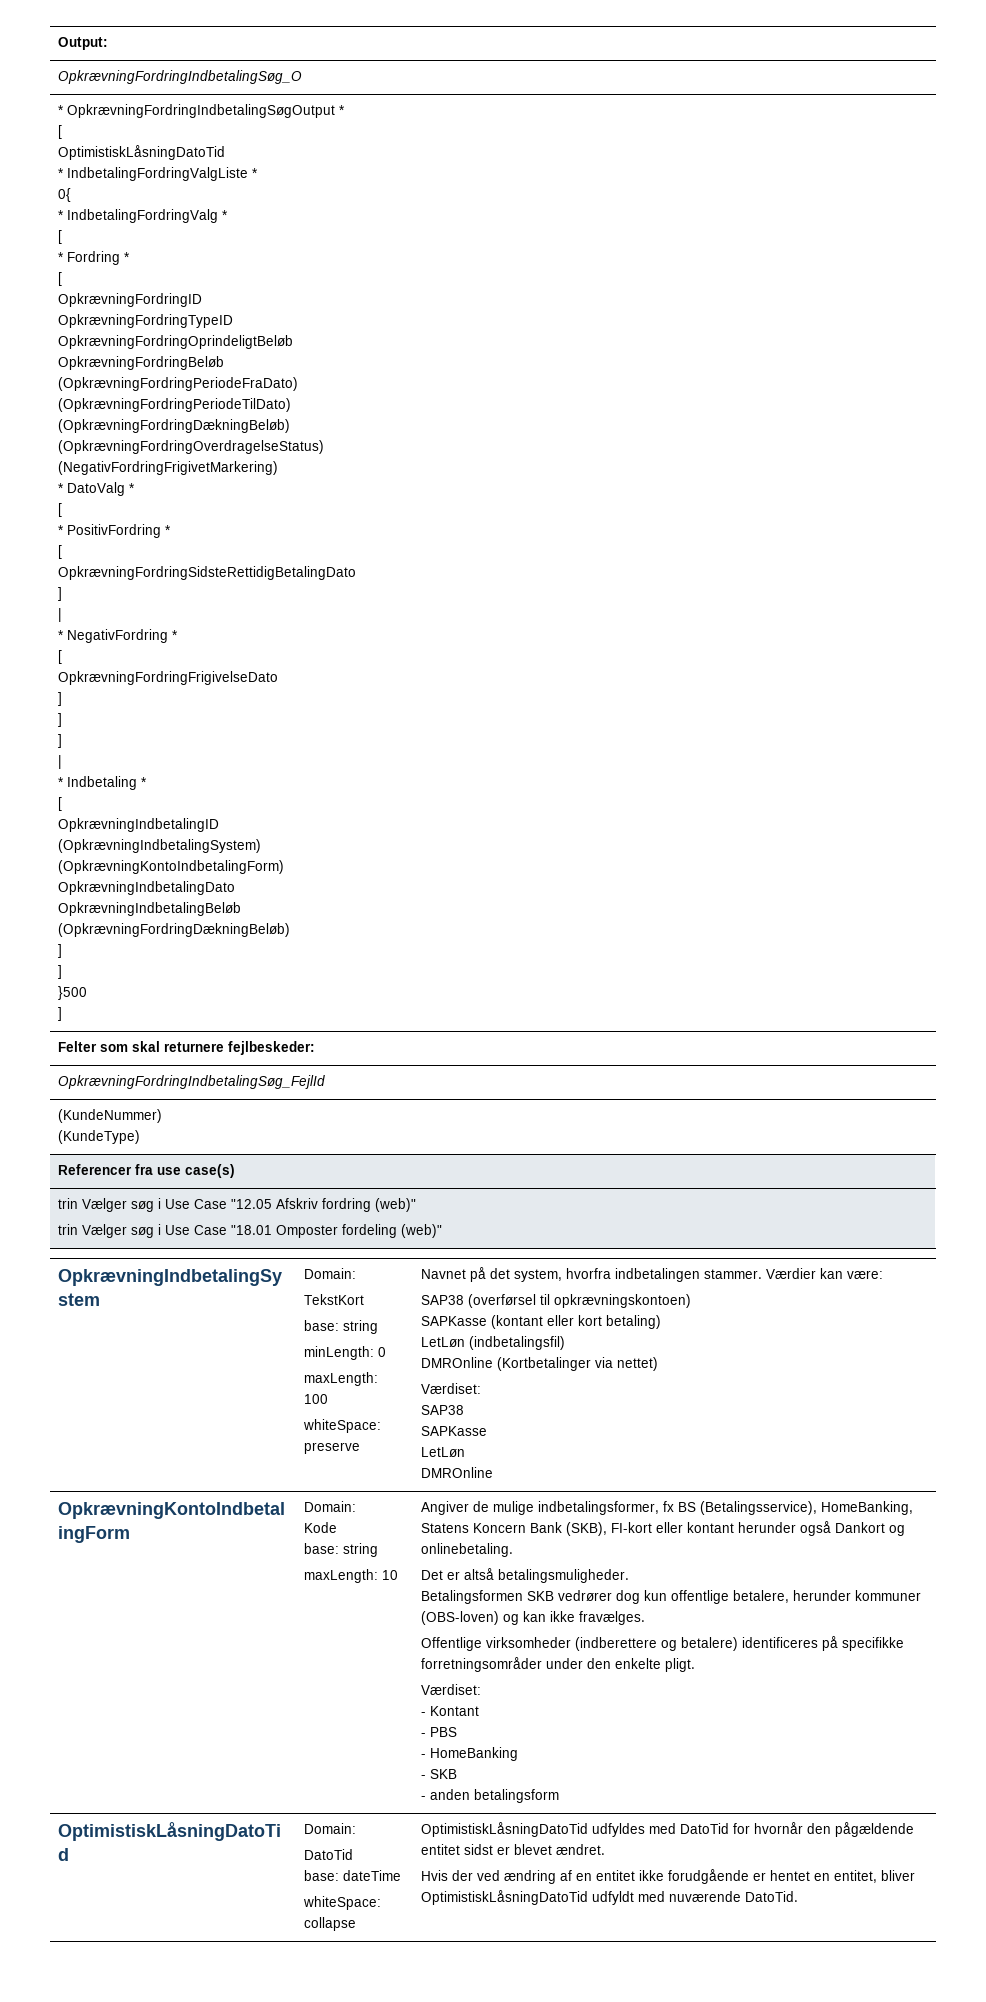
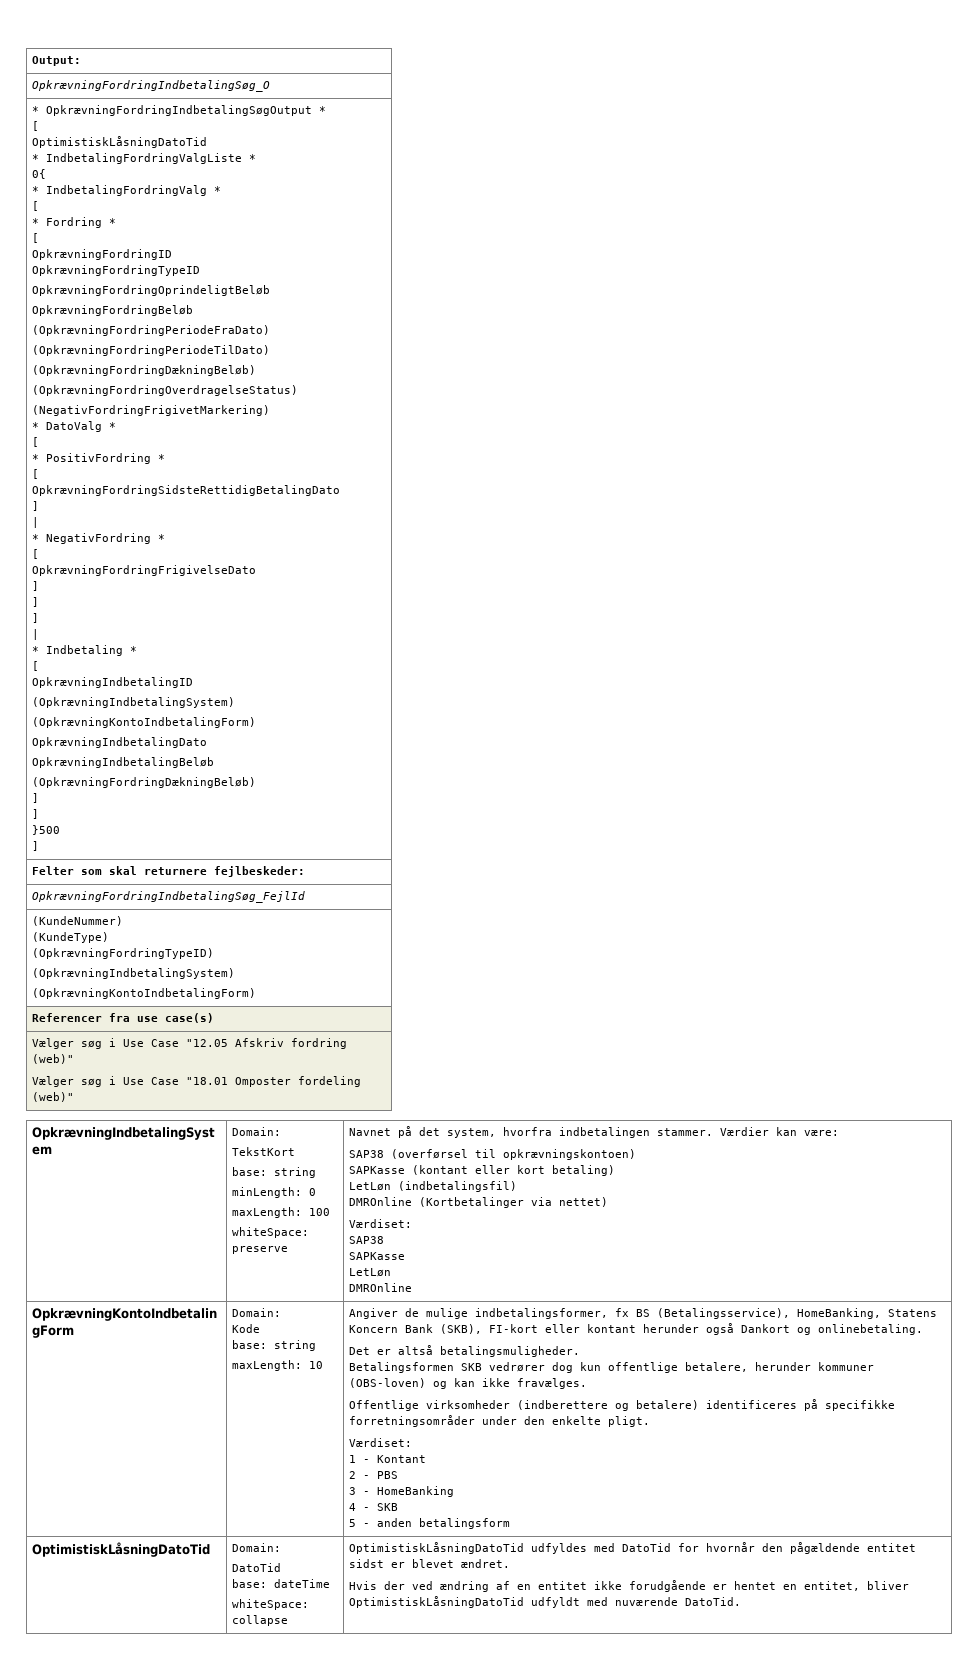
  (KundeNummer)
  (KundeType)
+ (OpkrævningFordringTypeID)
+ (OpkrævningIndbetalingSystem)
+ (OpkrævningKontoIndbetalingForm)
- trin Vælger søg i Use Case "12.05 Afskriv fordring (web)"
- trin Vælger søg i Use Case "18.01 Omposter fordeling (web)"
+ Vælger søg i Use Case "12.05 Afskriv fordring (web)"
+ Vælger søg i Use Case "18.01 Omposter fordeling (web)"
- - Kontant
+ 1 - Kontant
- - PBS
+ 2 - PBS
- - HomeBanking
+ 3 - HomeBanking
- - SKB
+ 4 - SKB
- - anden betalingsform
+ 5 - anden betalingsform

